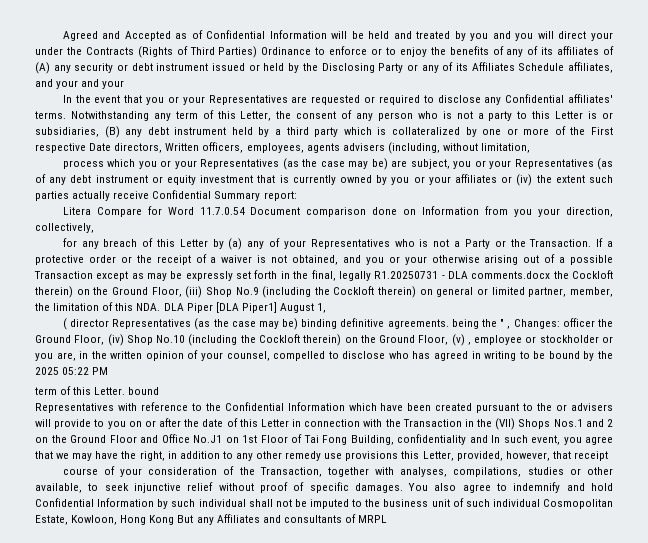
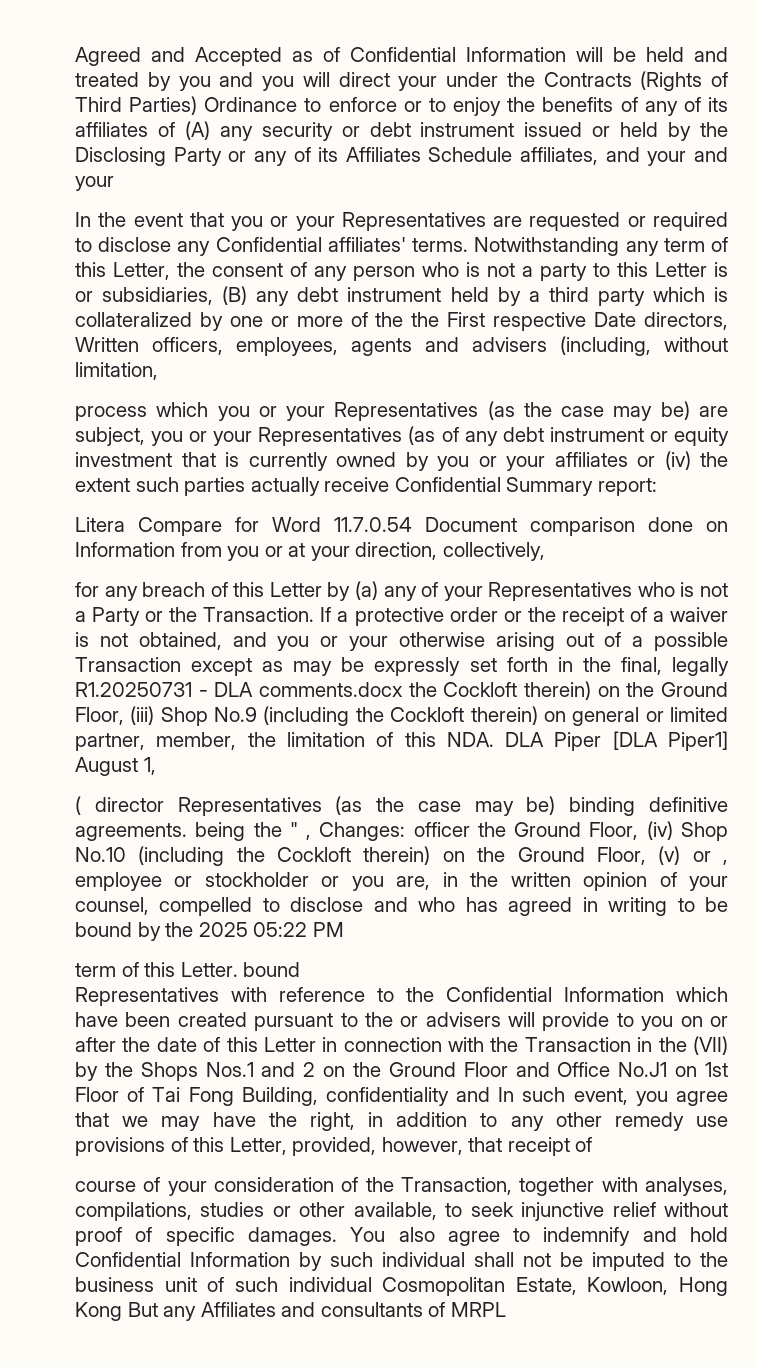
- Notwithstanding any term of this Letter, the consent of any person who is not a party to this Letter is or subsidiaries, (B) any debt instrument held by a third party which is collateralized by one or more of the First respective Date directors, Written officers, employees, agents advisers (including, without limitation,
+ Notwithstanding any term of this Letter, the consent of any person who is not a party to this Letter is or subsidiaries, (B) any debt instrument held by a third party which is collateralized by one or more of the the First respective Date directors, Written officers, employees, agents and advisers (including, without limitation,
- Litera Compare for Word 11.7.0.54 Document comparison done on Information from you your direction, collectively,
+ Litera Compare for Word 11.7.0.54 Document comparison done on Information from you or at your direction, collectively,
- officer the Ground Floor, (iv) Shop No.10 (including the Cockloft therein) on the Ground Floor, (v) , employee or stockholder or you are, in the written opinion of your counsel, compelled to disclose who has agreed in writing to be bound by the 2025 05:22 PM
+ officer the Ground Floor, (iv) Shop No.10 (including the Cockloft therein) on the Ground Floor, (v) or , employee or stockholder or you are, in the written opinion of your counsel, compelled to disclose and who has agreed in writing to be bound by the 2025 05:22 PM
- Representatives with reference to the Confidential Information which have been created pursuant to the or advisers will provide to you on or after the date of this Letter in connection with the Transaction in the (VII) Shops Nos.1 and 2 on the Ground Floor and Office No.J1 on 1st Floor of Tai Fong Building, confidentiality and In such event, you agree that we may have the right, in addition to any other remedy use provisions this Letter, provided, however, that receipt
+ Representatives with reference to the Confidential Information which have been created pursuant to the or advisers will provide to you on or after the date of this Letter in connection with the Transaction in the (VII) by the Shops Nos.1 and 2 on the Ground Floor and Office No.J1 on 1st Floor of Tai Fong Building, confidentiality and In such event, you agree that we may have the right, in addition to any other remedy use provisions of this Letter, provided, however, that receipt of

